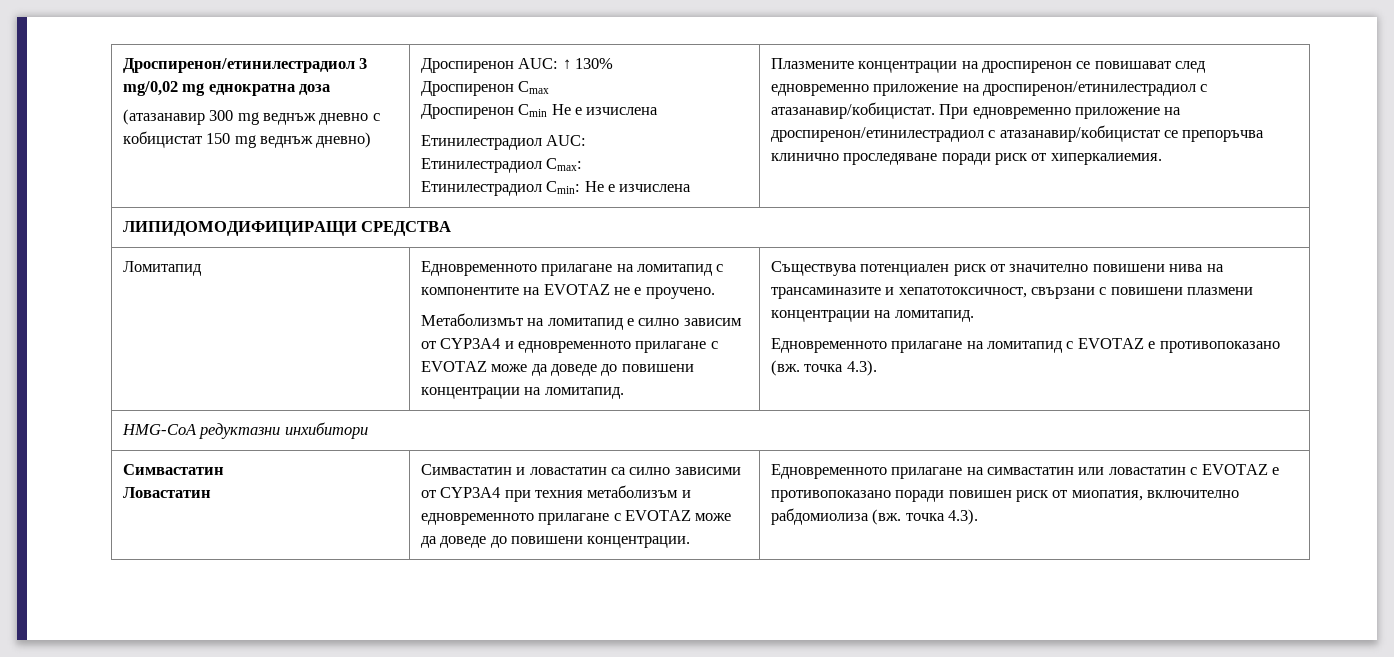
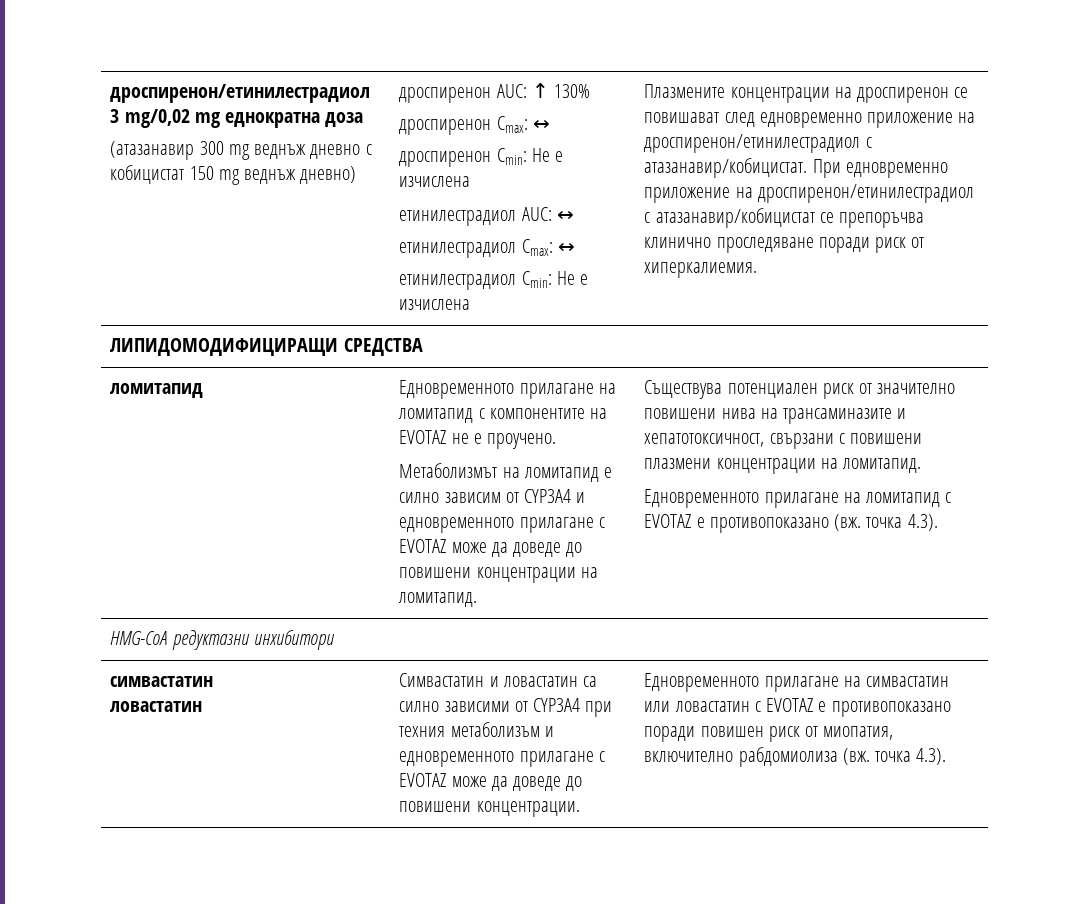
- Дроспиренон/етинилестрадиол 3 mg/0,02 mg еднократна доза
+ дроспиренон/етинилестрадиол 3 mg/0,02 mg еднократна доза
- Дроспиренон AUC: ↑ 130%
+ дроспиренон AUC: ↑ 130%
- Дроспиренон Cmax
- Дроспиренон Cmin Не е изчислена
+ дроспиренон Cmax: ↔
+ дроспиренон Cmin: Не е изчислена
- Етинилестрадиол AUC:
- Eтинилестрадиол Cmax:
- Eтинилестрадиол Cmin: Не е изчислена
+ етинилестрадиол AUC: ↔
+ етинилестрадиол Cmax: ↔
+ етинилестрадиол Cmin: Не е изчислена
  ЛИПИДОМОДИФИЦИРАЩИ СРЕДСТВА
- Ломитапид
+ ломитапид
  HMG-CoA редуктазни инхибитори
- Симвастатин
- Ловастатин
+ симвастатин
+ ловастатин

